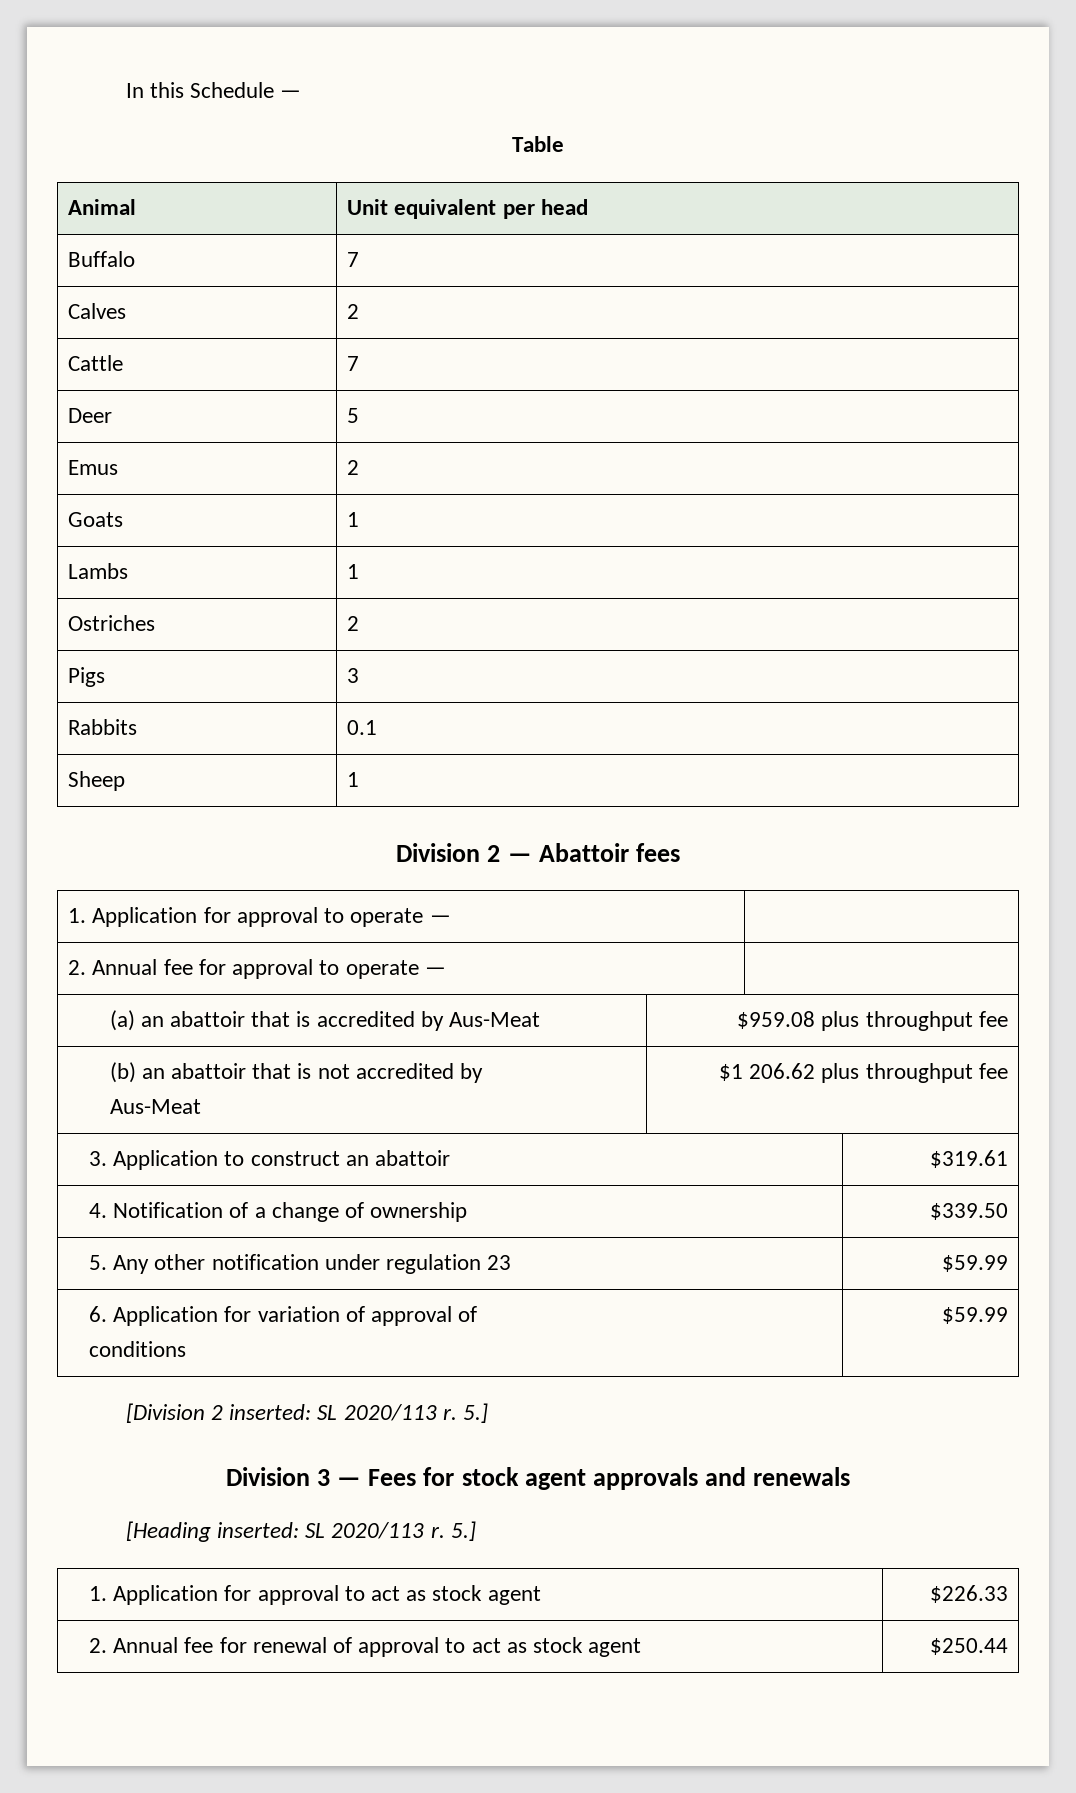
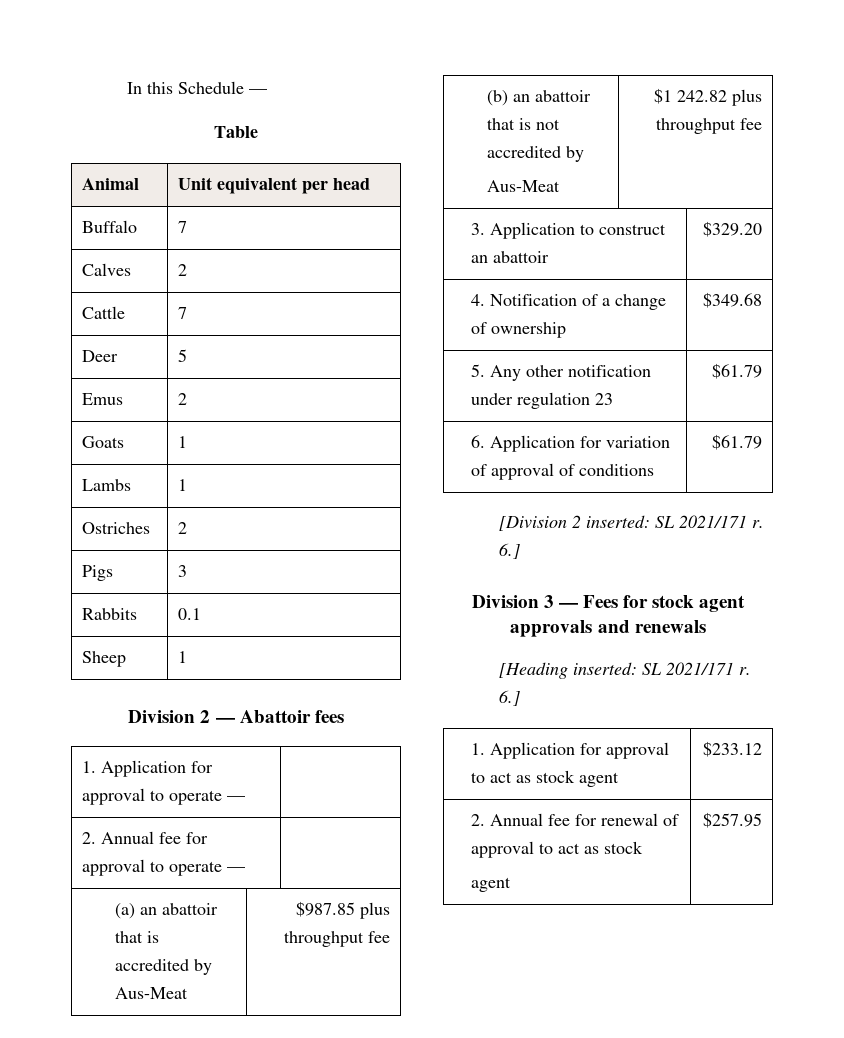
- (a) an abattoir that is accredited by Aus-Meat | $959.08 plus throughput fee
+ (a) an abattoir that is accredited by Aus-Meat | $987.85 plus throughput fee
  (b) an abattoir that is not accredited by
- Aus-Meat | $1 206.62 plus throughput fee
+ Aus-Meat | $1 242.82 plus throughput fee
- 3. Application to construct an abattoir | $319.61
+ 3. Application to construct an abattoir | $329.20
- 4. Notification of a change of ownership | $339.50
+ 4. Notification of a change of ownership | $349.68
- 5. Any other notification under regulation 23 | $59.99
+ 5. Any other notification under regulation 23 | $61.79
- 6. Application for variation of approval of
- conditions | $59.99
+ 6. Application for variation of approval of conditions | $61.79
- [Division 2 inserted: SL 2020/113 r. 5.]
+ [Division 2 inserted: SL 2021/171 r. 6.]
- [Heading inserted: SL 2020/113 r. 5.]
+ [Heading inserted: SL 2021/171 r. 6.]
- 1. Application for approval to act as stock agent | $226.33
+ 1. Application for approval to act as stock agent | $233.12
- 2. Annual fee for renewal of approval to act as stock agent | $250.44
+ 2. Annual fee for renewal of approval to act as stock
+ agent | $257.95

